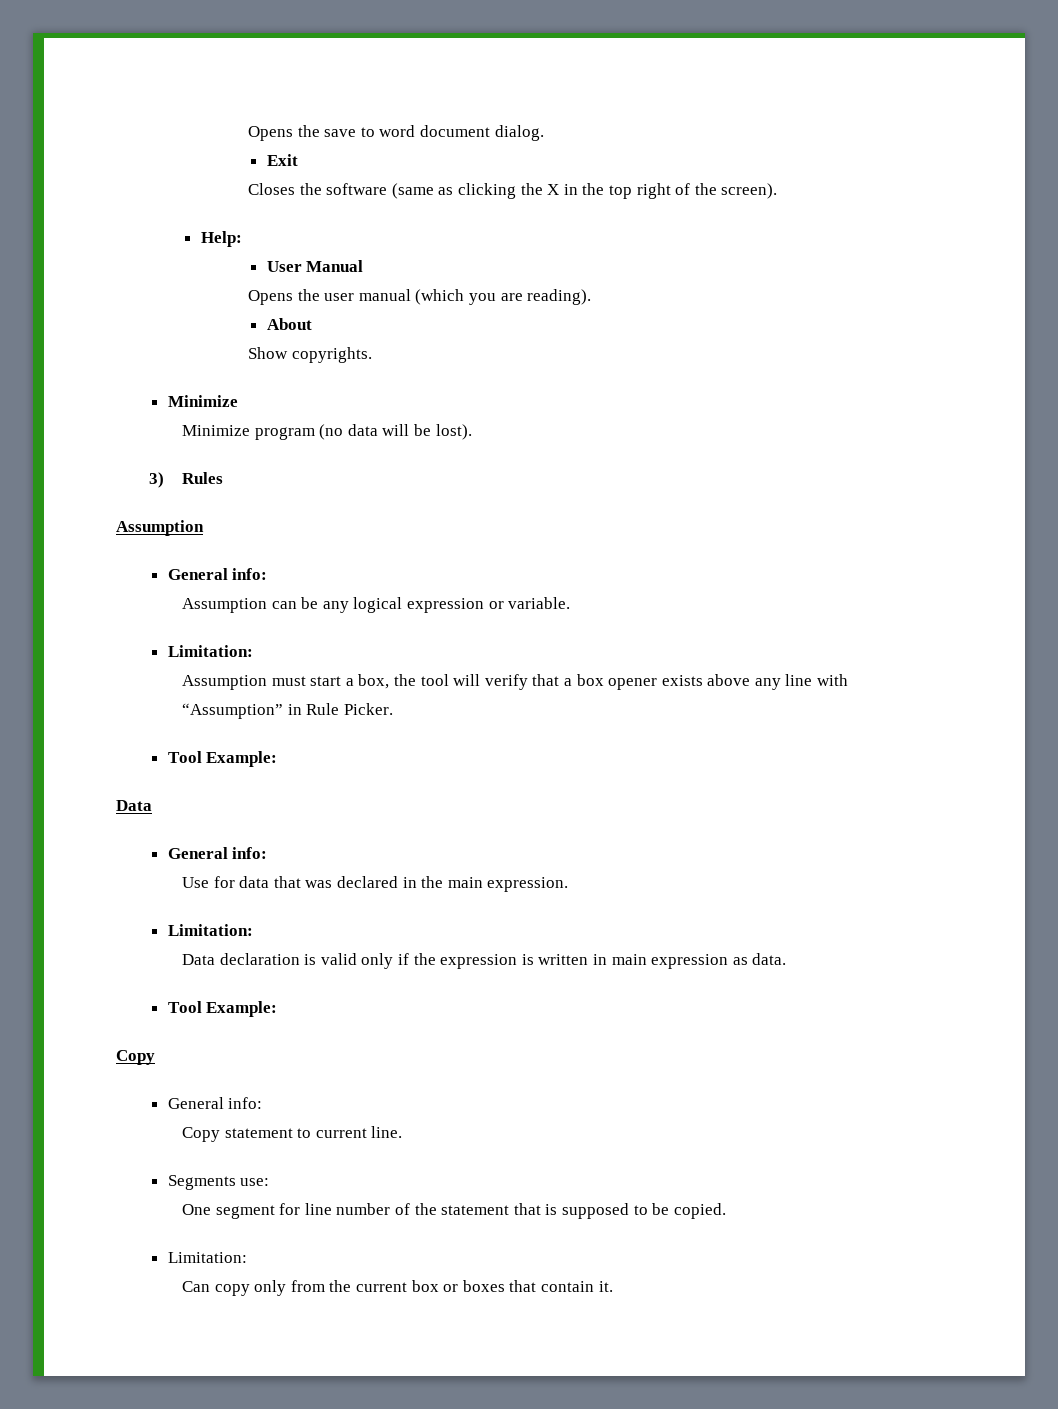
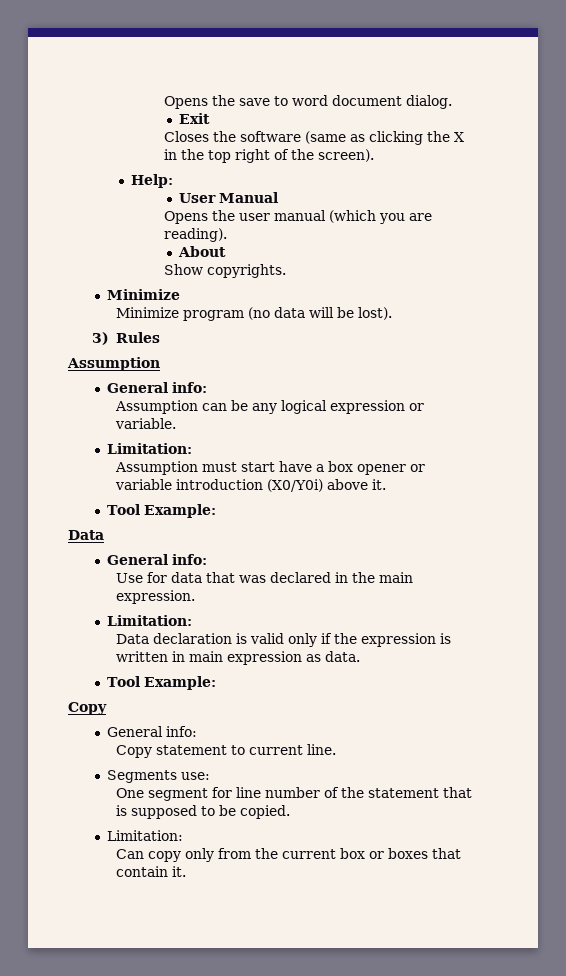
- Assumption must start a box, the tool will verify that a box opener exists above any line with “Assumption” in Rule Picker.
+ Assumption must start have a box opener or variable introduction (X0/Y0i) above it.

